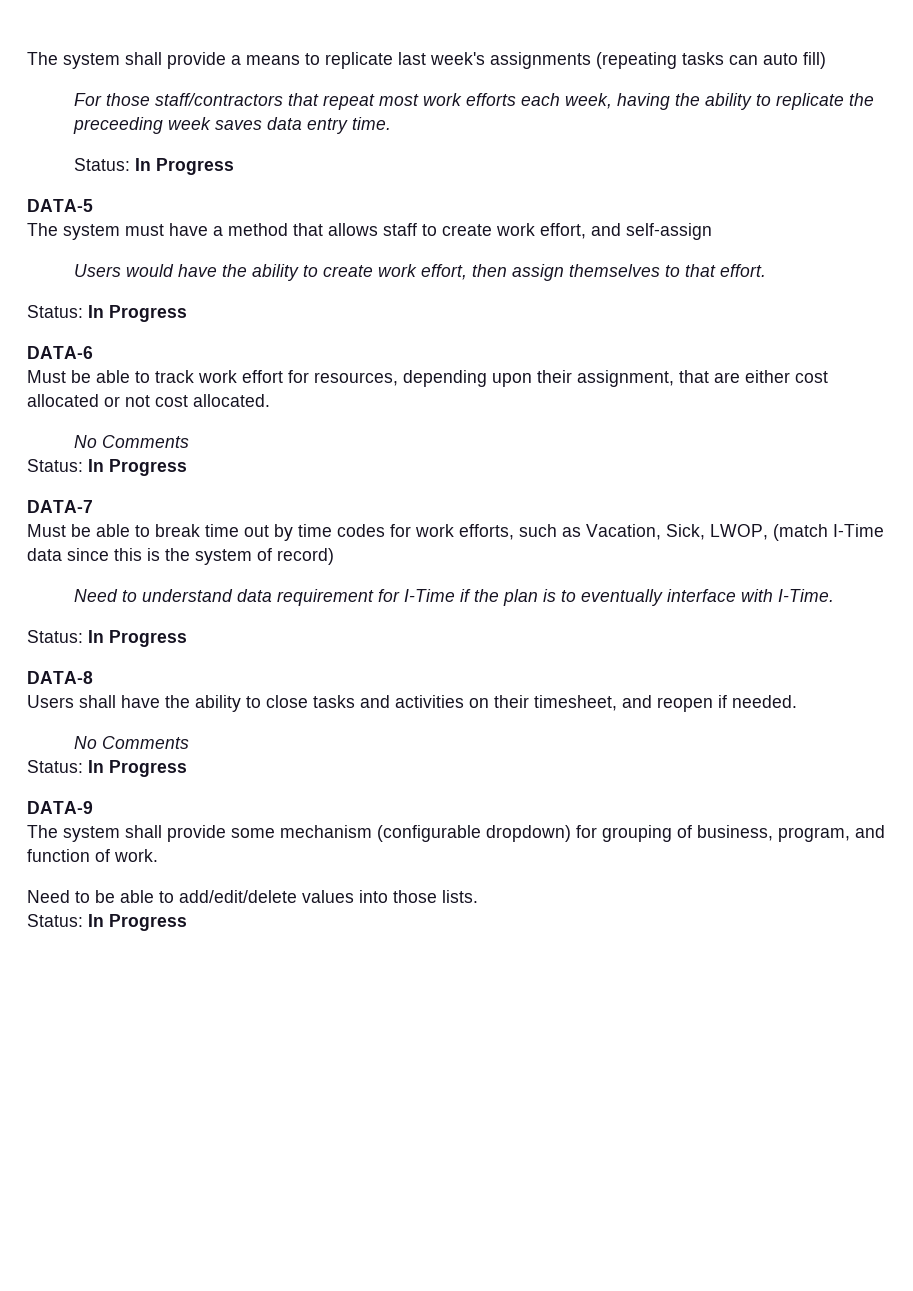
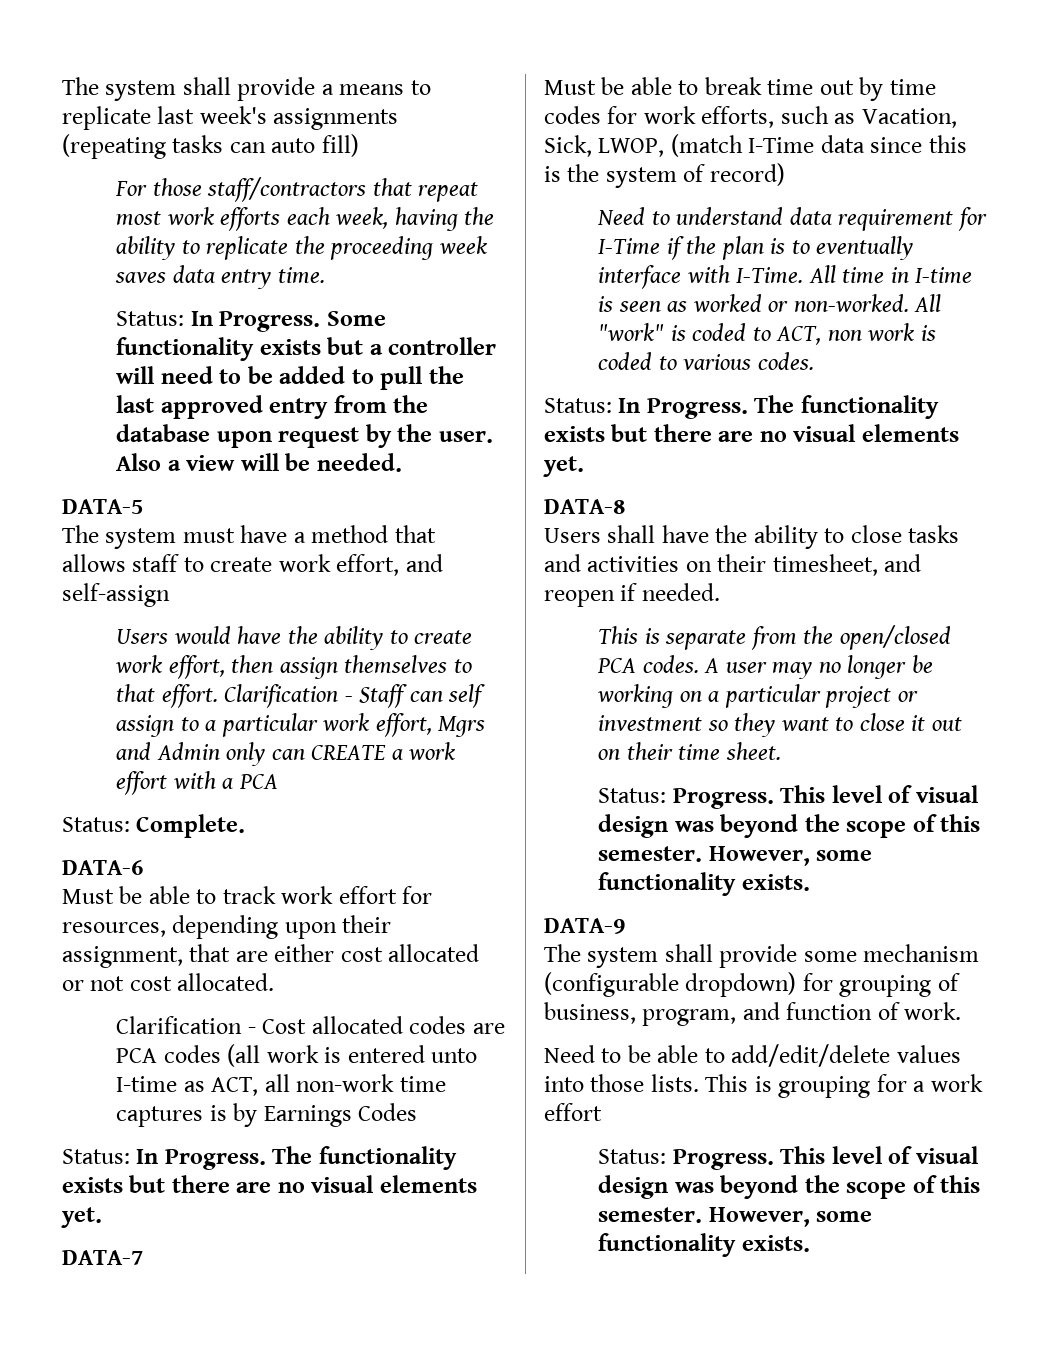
- For those staff/contractors that repeat most work efforts each week, having the ability to replicate the preceeding week saves data entry time.
- Status: In Progress
+ For those staff/contractors that repeat most work efforts each week, having the ability to replicate the proceeding week saves data entry time.
+ Status: In Progress. Some functionality exists but a controller will need to be added to pull the last approved entry from the database upon request by the user. Also a view will be needed.
- Users would have the ability to create work effort, then assign themselves to that effort.
- Status: In Progress
+ Users would have the ability to create work effort, then assign themselves to that effort. Clarification - Staff can self assign to a particular work effort, Mgrs and Admin only can CREATE a work effort with a PCA
+ Status: Complete.
  Must be able to track work effort for resources, depending upon their assignment, that are either cost allocated or not cost allocated.
- No Comments
- Status: In Progress
+ Clarification - Cost allocated codes are PCA codes (all work is entered unto I-time as ACT, all non-work time captures is by Earnings Codes
+ Status: In Progress. The functionality exists but there are no visual elements yet.
- Need to understand data requirement for I-Time if the plan is to eventually interface with I-Time.
- Status: In Progress
+ Need to understand data requirement for I-Time if the plan is to eventually interface with I-Time. All time in I-time is seen as worked or non-worked. All "work" is coded to ACT, non work is coded to various codes.
+ Status: In Progress. The functionality exists but there are no visual elements yet.
  Users shall have the ability to close tasks and activities on their timesheet, and reopen if needed.
- No Comments
- Status: In Progress
+ This is separate from the open/closed PCA codes. A user may no longer be working on a particular project or investment so they want to close it out on their time sheet.
+ Status: Progress. This level of visual design was beyond the scope of this semester. However, some functionality exists.
- Need to be able to add/edit/delete values into those lists.
- Status: In Progress
+ Need to be able to add/edit/delete values into those lists. This is grouping for a work effort
+ Status: Progress. This level of visual design was beyond the scope of this semester. However, some functionality exists.

